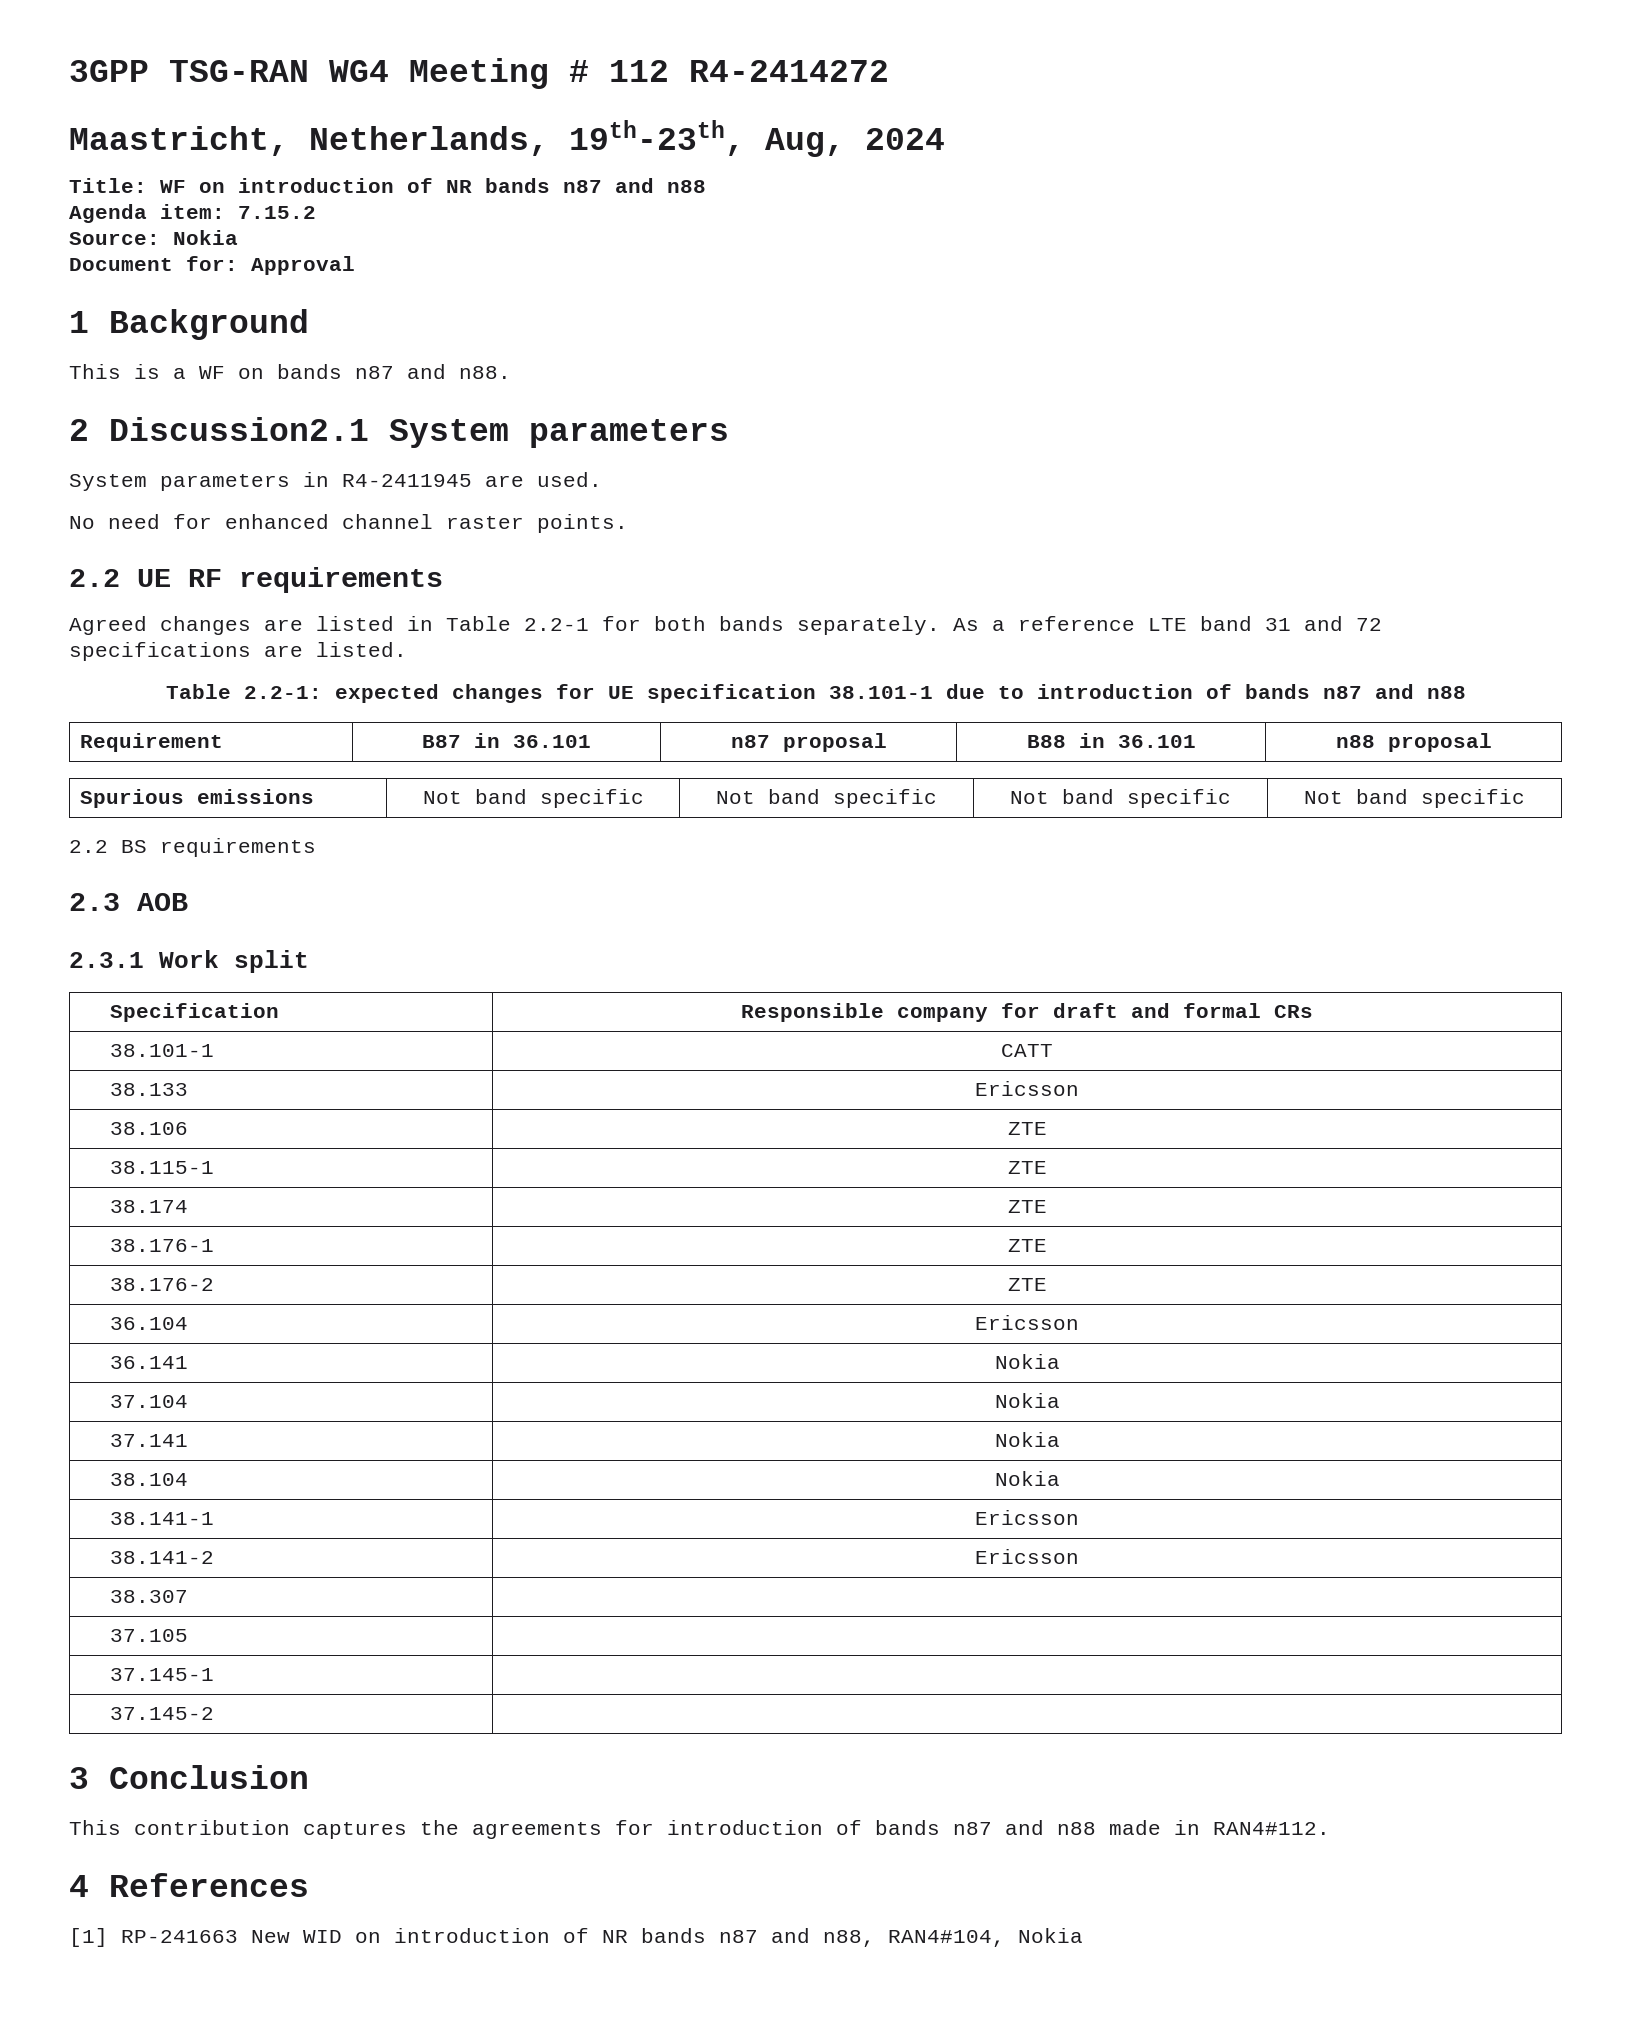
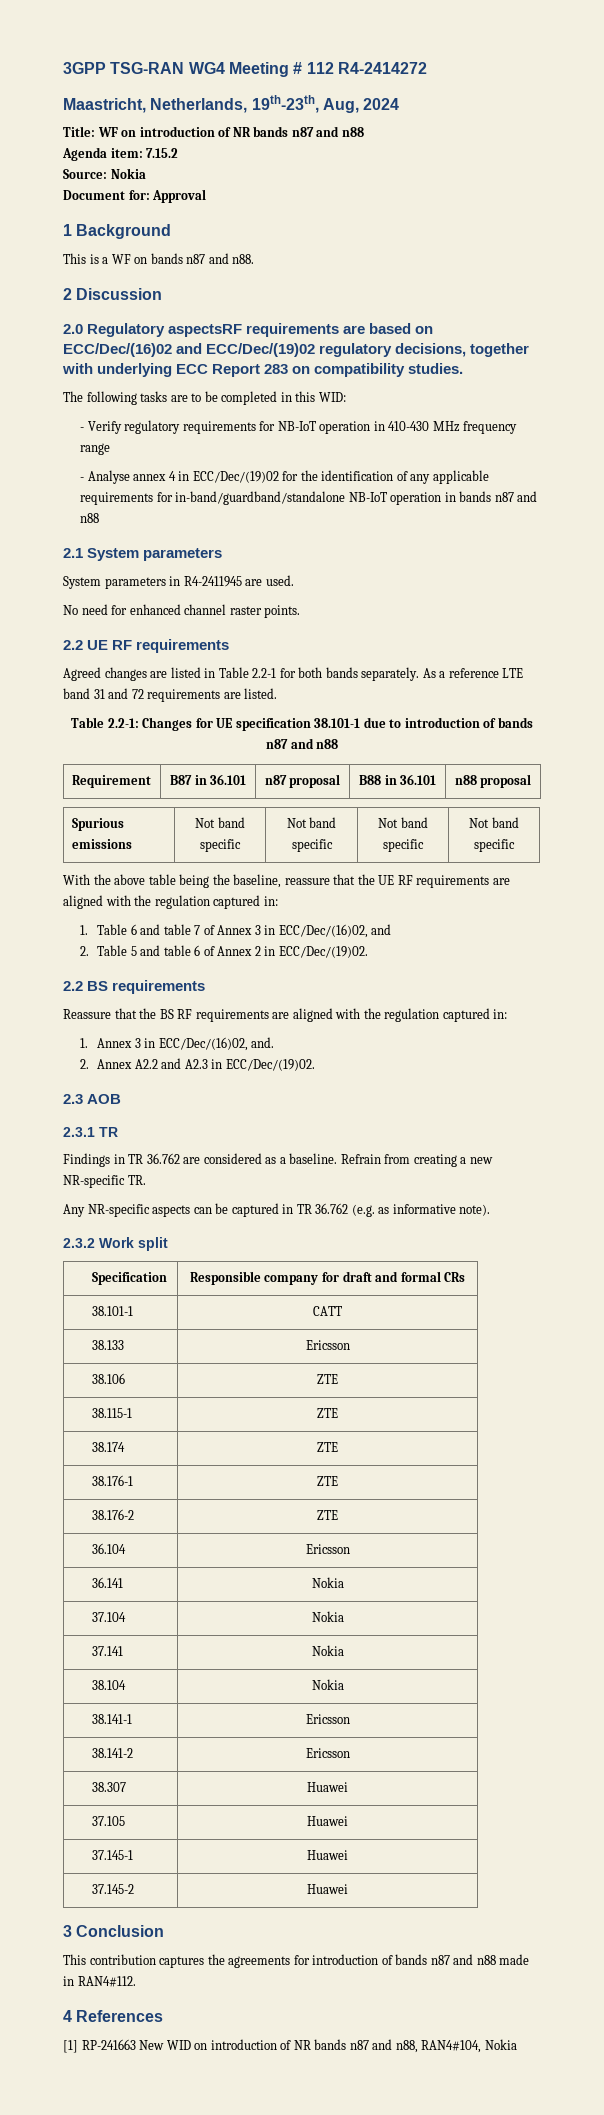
- 2 Discussion2.1 System parameters
+ 2 Discussion
+ 2.0 Regulatory aspectsRF requirements are based on ECC/Dec/(16)02 and ECC/Dec/(19)02 regulatory decisions, together with underlying ECC Report 283 on compatibility studies.
+ The following tasks are to be completed in this WID:
+ - Verify regulatory requirements for NB-IoT operation in 410-430 MHz frequency range
+ - Analyse annex 4 in ECC/Dec/(19)02 for the identification of any applicable requirements for in-band/guardband/standalone NB-IoT operation in bands n87 and n88
+ 2.1 System parameters
- As a reference LTE band 31 and 72 specifications are listed.
+ As a reference LTE band 31 and 72 requirements are listed.
- Table 2.2-1: expected changes for UE specification 38.101-1 due to introduction of bands n87 and n88
+ Table 2.2-1: Changes for UE specification 38.101-1 due to introduction of bands n87 and n88
+ With the above table being the baseline, reassure that the UE RF requirements are aligned with the regulation captured in:
+ 1. Table 6 and table 7 of Annex 3 in ECC/Dec/(16)02, and
+ 2. Table 5 and table 6 of Annex 2 in ECC/Dec/(19)02.
  2.2 BS requirements
+ Reassure that the BS RF requirements are aligned with the regulation captured in:
+ 1. Annex 3 in ECC/Dec/(16)02, and.
+ 2. Annex A2.2 and A2.3 in ECC/Dec/(19)02.
  2.3 AOB
- 2.3.1 Work split
+ 2.3.1 TR
+ Findings in TR 36.762 are considered as a baseline. Refrain from creating a new NR-specific TR.
+ Any NR-specific aspects can be captured in TR 36.762 (e.g. as informative note).
+ 2.3.2 Work split
- 38.307 |
+ 38.307 | Huawei
- 37.105 |
+ 37.105 | Huawei
- 37.145-1 |
+ 37.145-1 | Huawei
- 37.145-2 |
+ 37.145-2 | Huawei

